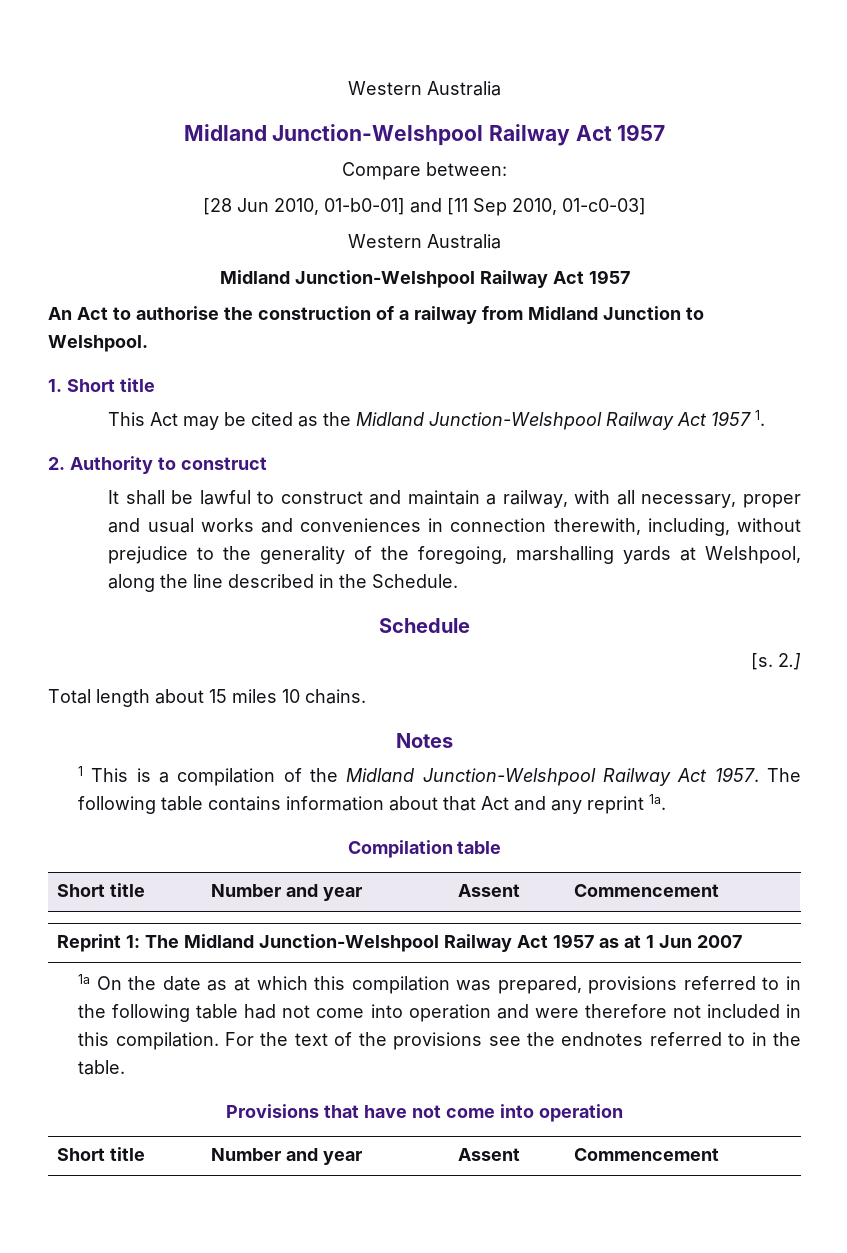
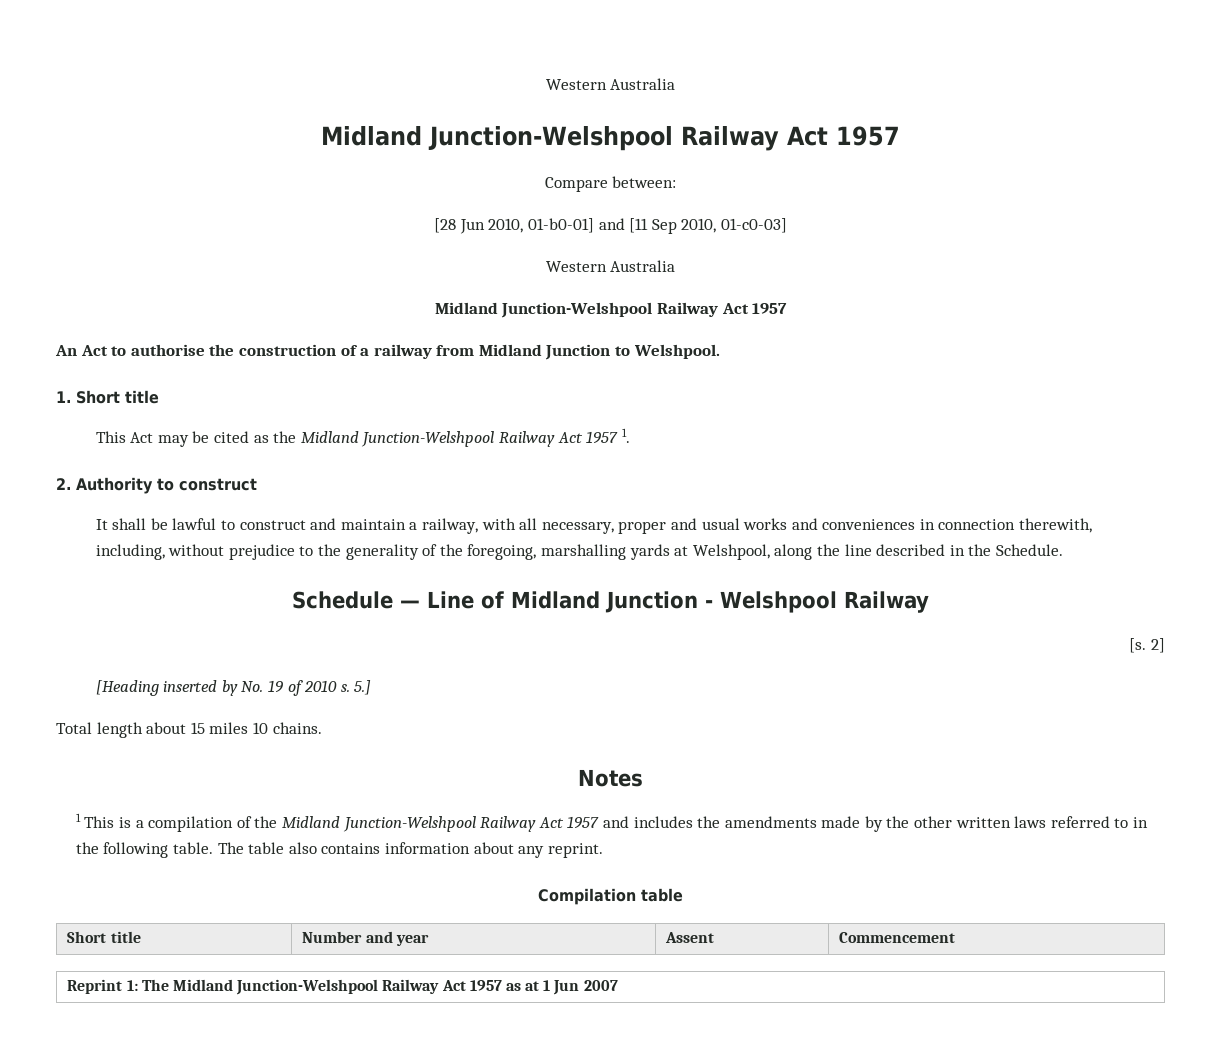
- Schedule
- [s. 2.]
+ Schedule — Line of Midland Junction - Welshpool Railway
+ [s. 2]
+ [Heading inserted by No. 19 of 2010 s. 5.]
- 1 This is a compilation of the Midland Junction-Welshpool Railway Act 1957. The following table contains information about that Act and any reprint 1a.
+ 1 This is a compilation of the Midland Junction-Welshpool Railway Act 1957 and includes the amendments made by the other written laws referred to in the following table. The table also contains information about any reprint.
- 1a On the date as at which this compilation was prepared, provisions referred to in the following table had not come into operation and were therefore not included in this compilation. For the text of the provisions see the endnotes referred to in the table.
- Provisions that have not come into operation
- Short title | Number and year | Assent | Commencement

